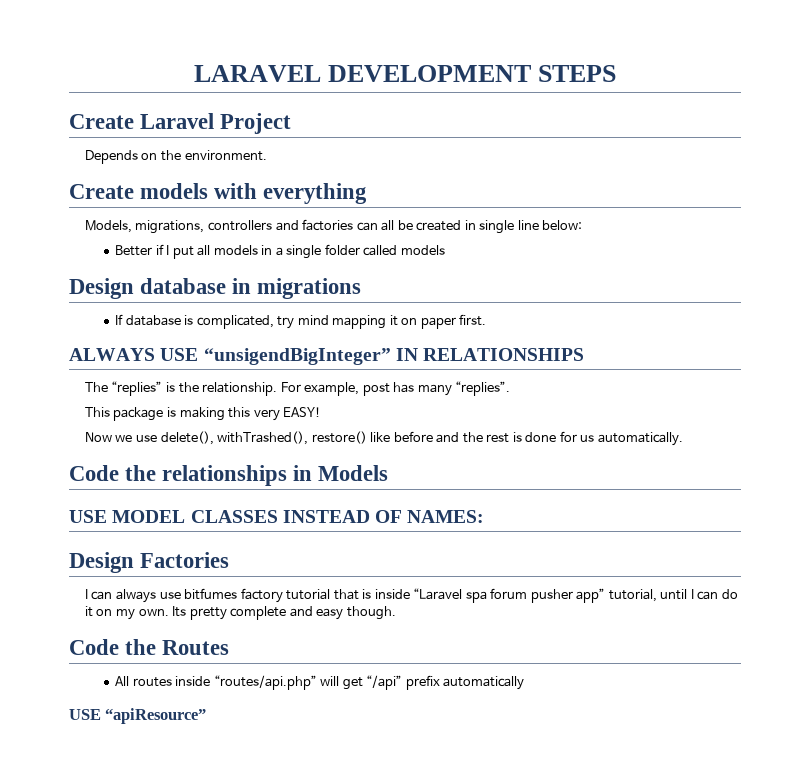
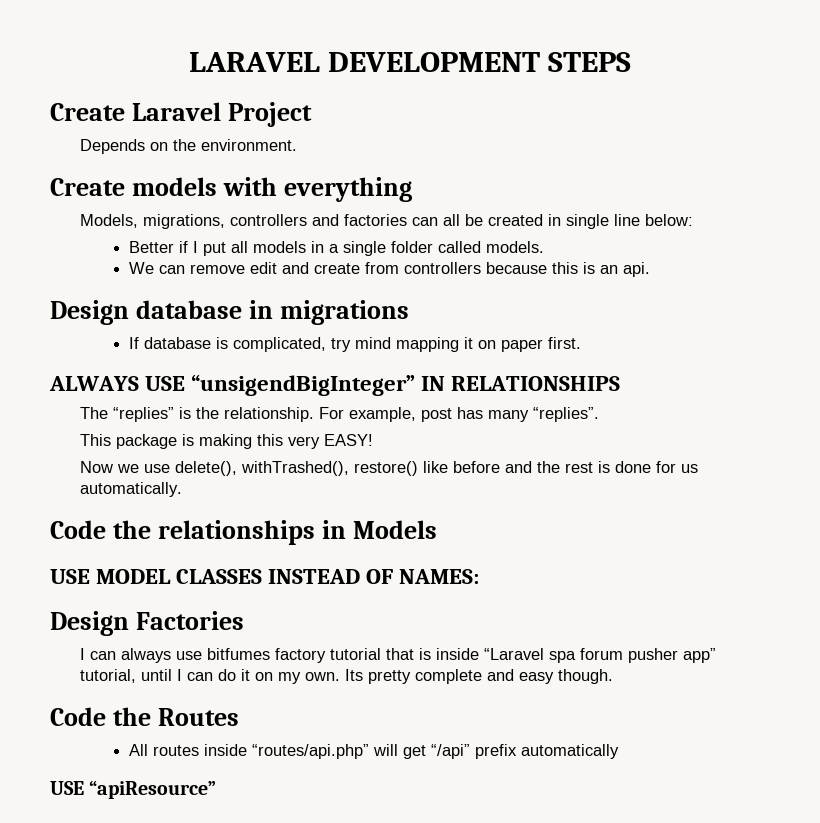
- Better if I put all models in a single folder called models
+ Better if I put all models in a single folder called models.
+ We can remove edit and create from controllers because this is an api.

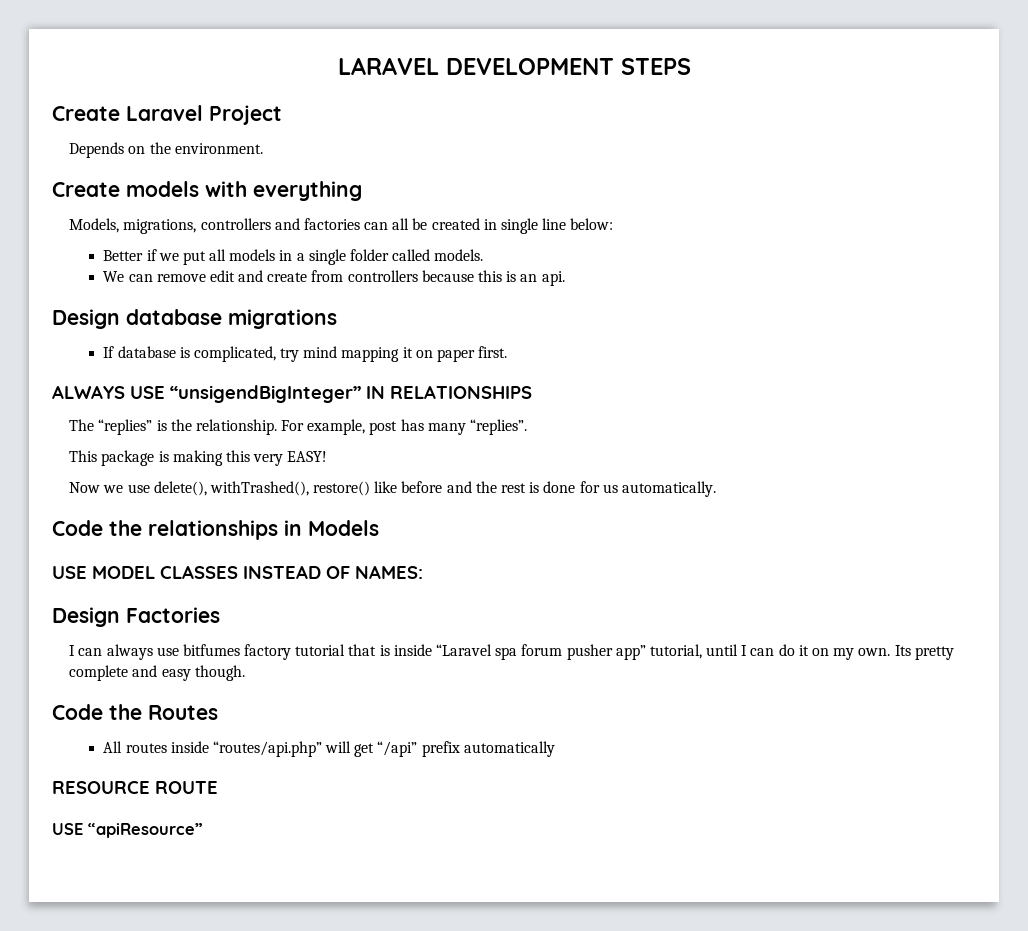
- Better if I put all models in a single folder called models.
+ Better if we put all models in a single folder called models.
- Design database in migrations
+ Design database migrations
+ RESOURCE ROUTE

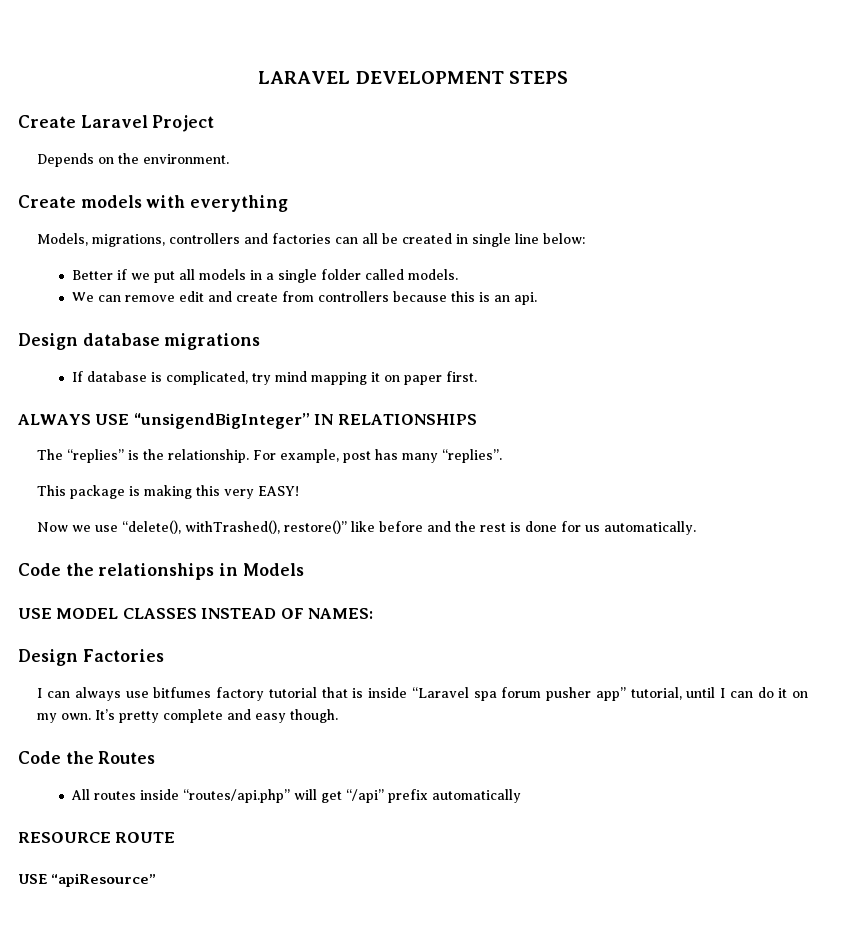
- Now we use delete(), withTrashed(), restore() like before and the rest is done for us automatically.
+ Now we use “delete(), withTrashed(), restore()” like before and the rest is done for us automatically.
- Its pretty complete and easy though.
+ It’s pretty complete and easy though.

